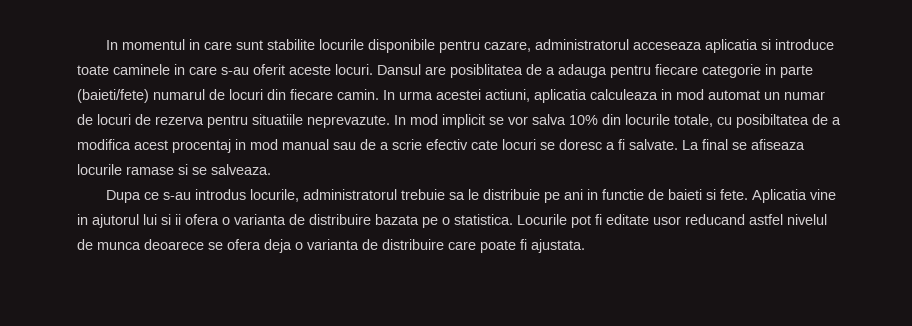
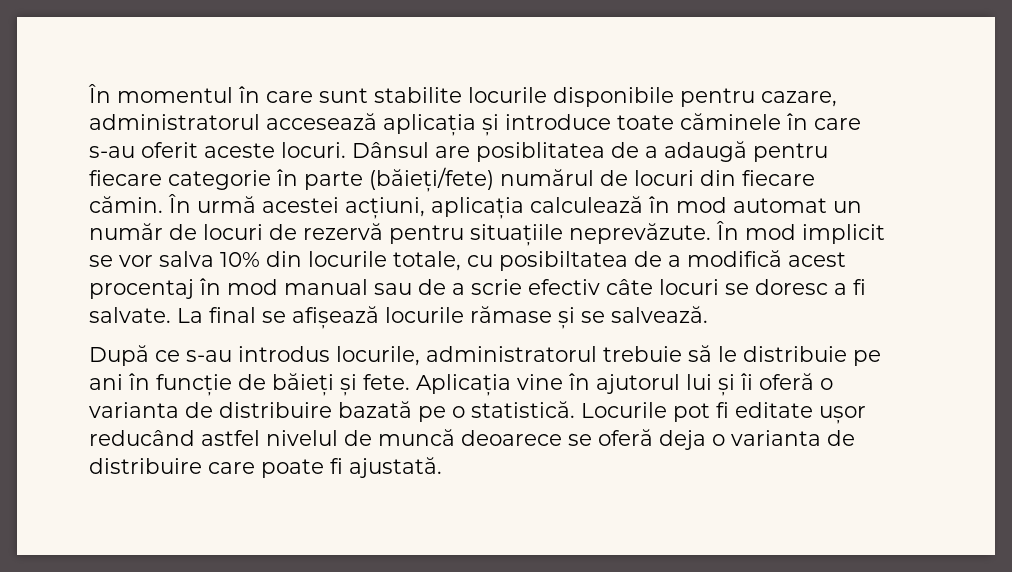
- In momentul in care sunt stabilite locurile disponibile pentru cazare, administratorul acceseaza aplicatia si introduce toate caminele in care s-au oferit aceste locuri.
+ În momentul în care sunt stabilite locurile disponibile pentru cazare, administratorul accesează aplicația și introduce toate căminele în care s-au oferit aceste locuri.
- Dansul are posiblitatea de a adauga pentru fiecare categorie in parte (baieti/fete) numarul de locuri din fiecare camin. In urma acestei actiuni, aplicatia calculeaza in mod automat un numar de locuri de rezerva pentru situatiile neprevazute. In mod implicit se vor salva 10% din locurile totale, cu posibiltatea de a modifica acest procentaj in mod manual sau de a scrie efectiv cate locuri se doresc a fi salvate.
+ Dânsul are posiblitatea de a adaugă pentru fiecare categorie în parte (băieți/fete) numărul de locuri din fiecare cămin. În urmă acestei acțiuni, aplicația calculează în mod automat un număr de locuri de rezervă pentru situațiile neprevăzute. În mod implicit se vor salva 10% din locurile totale, cu posibiltatea de a modifică acest procentaj în mod manual sau de a scrie efectiv câte locuri se doresc a fi salvate.
- La final se afiseaza locurile ramase si se salveaza.
- Dupa ce s-au introdus locurile, administratorul trebuie sa le distribuie pe ani in functie de baieti si fete. Aplicatia vine in ajutorul lui si ii ofera o varianta de distribuire bazata pe o statistica.
+ La final se afișează locurile rămase și se salvează.
+ După ce s-au introdus locurile, administratorul trebuie să le distribuie pe ani în funcție de băieți și fete. Aplicația vine în ajutorul lui și îi oferă o varianta de distribuire bazată pe o statistică.
- Locurile pot fi editate usor reducand astfel nivelul de munca deoarece se ofera deja o varianta de distribuire care poate fi ajustata.
+ Locurile pot fi editate ușor reducând astfel nivelul de muncă deoarece se oferă deja o varianta de distribuire care poate fi ajustată.

